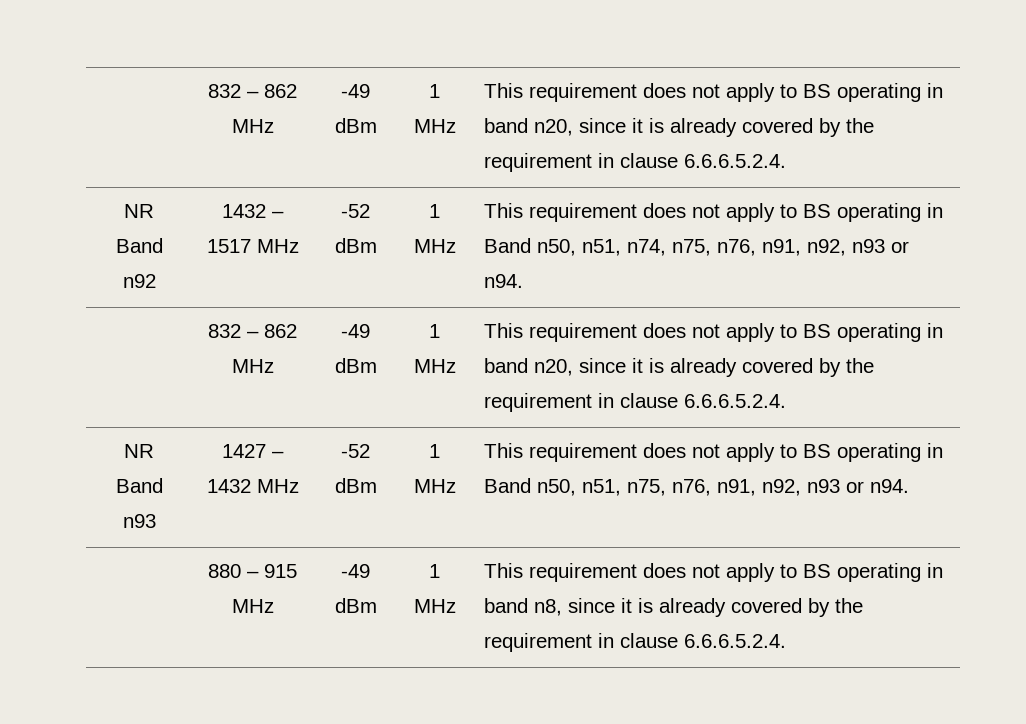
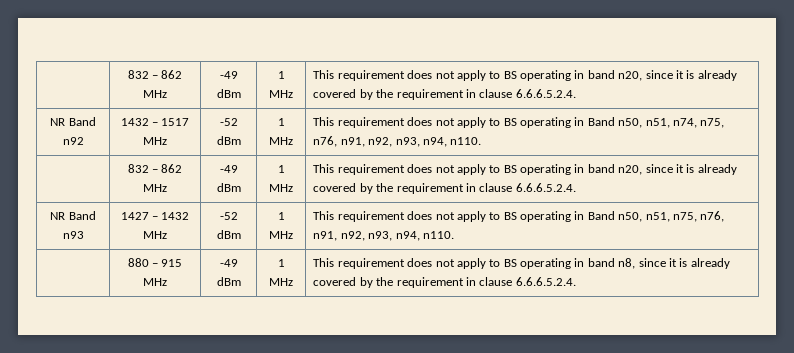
- NR Band n92 | 1432 – 1517 MHz | -52 dBm | 1 MHz | This requirement does not apply to BS operating in Band n50, n51, n74, n75, n76, n91, n92, n93 or n94.
+ NR Band n92 | 1432 – 1517 MHz | -52 dBm | 1 MHz | This requirement does not apply to BS operating in Band n50, n51, n74, n75, n76, n91, n92, n93, n94, n110.
- NR Band n93 | 1427 – 1432 MHz | -52 dBm | 1 MHz | This requirement does not apply to BS operating in Band n50, n51, n75, n76, n91, n92, n93 or n94.
+ NR Band n93 | 1427 – 1432 MHz | -52 dBm | 1 MHz | This requirement does not apply to BS operating in Band n50, n51, n75, n76, n91, n92, n93, n94, n110.

